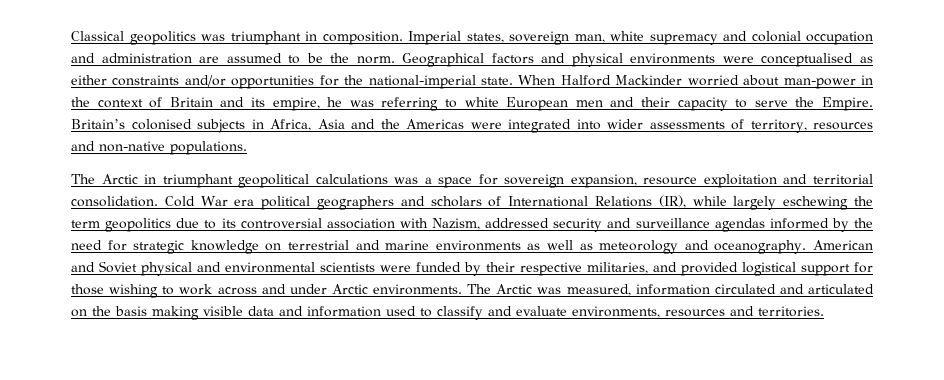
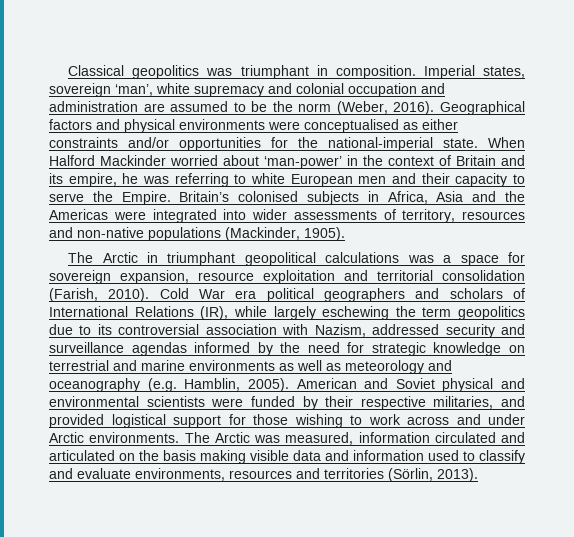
- Imperial states, sovereign man, white supremacy and colonial occupation and administration are assumed to be the norm.
+ Imperial states, sovereign ‘man’, white supremacy and colonial occupation and administration are assumed to be the norm (Weber, 2016).
- When Halford Mackinder worried about man-power in the context of Britain and its empire, he was referring to white European men and their capacity to serve the Empire.
+ When Halford Mackinder worried about ‘man-power’ in the context of Britain and its empire, he was referring to white European men and their capacity to serve the Empire.
- Britain’s colonised subjects in Africa, Asia and the Americas were integrated into wider assessments of territory, resources and non-native populations.
+ Britain’s colonised subjects in Africa, Asia and the Americas were integrated into wider assessments of territory, resources and non-native populations (Mackinder, 1905).
- The Arctic in triumphant geopolitical calculations was a space for sovereign expansion, resource exploitation and territorial consolidation.
+ The Arctic in triumphant geopolitical calculations was a space for sovereign expansion, resource exploitation and territorial consolidation (Farish, 2010).
- Cold War era political geographers and scholars of International Relations (IR), while largely eschewing the term geopolitics due to its controversial association with Nazism, addressed security and surveillance agendas informed by the need for strategic knowledge on terrestrial and marine environments as well as meteorology and oceanography.
+ Cold War era political geographers and scholars of International Relations (IR), while largely eschewing the term geopolitics due to its controversial association with Nazism, addressed security and surveillance agendas informed by the need for strategic knowledge on terrestrial and marine environments as well as meteorology and oceanography (e.g. Hamblin, 2005).
- The Arctic was measured, information circulated and articulated on the basis making visible data and information used to classify and evaluate environments, resources and territories.
+ The Arctic was measured, information circulated and articulated on the basis making visible data and information used to classify and evaluate environments, resources and territories (Sörlin, 2013).

